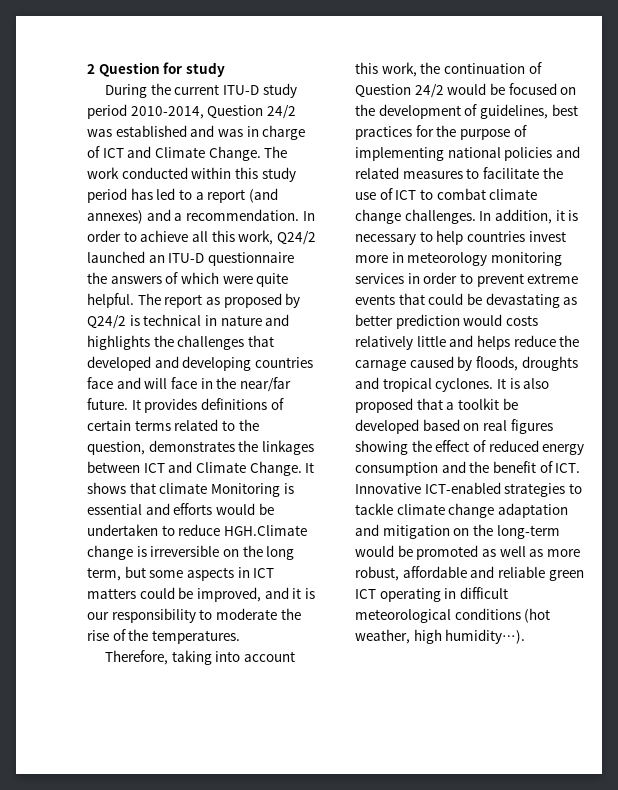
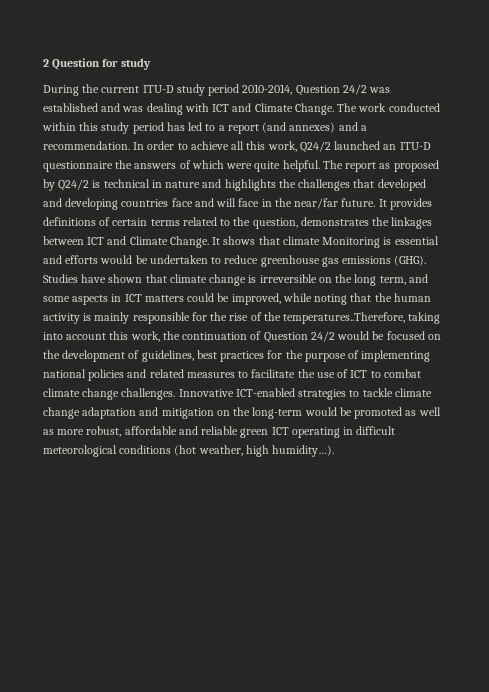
- During the current ITU-D study period 2010-2014, Question 24/2 was established and was in charge of ICT and Climate Change.
+ During the current ITU-D study period 2010-2014, Question 24/2 was established and was dealing with ICT and Climate Change.
- It shows that climate Monitoring is essential and efforts would be undertaken to reduce HGH.Climate change is irreversible on the long term, but some aspects in ICT matters could be improved, and it is our responsibility to moderate the rise of the temperatures.
- Therefore, taking into account this work, the continuation of Question 24/2 would be focused on the development of guidelines, best practices for the purpose of implementing national policies and related measures to facilitate the use of ICT to combat climate change challenges.
+ It shows that climate Monitoring is essential and efforts would be undertaken to reduce greenhouse gas emissions (GHG). Studies have shown that climate change is irreversible on the long term, and some aspects in ICT matters could be improved, while noting that the human activity is mainly responsible for the rise of the temperatures..Therefore, taking into account this work, the continuation of Question 24/2 would be focused on the development of guidelines, best practices for the purpose of implementing national policies and related measures to facilitate the use of ICT to combat climate change challenges.
- In addition, it is necessary to help countries invest more in meteorology monitoring services in order to prevent extreme events that could be devastating as better prediction would costs relatively little and helps reduce the carnage caused by floods, droughts and tropical cyclones. It is also proposed that a toolkit be developed based on real figures showing the effect of reduced energy consumption and the benefit of ICT. Innovative ICT-enabled strategies to tackle climate change adaptation and mitigation on the long-term would be promoted as well as more robust, affordable and reliable green ICT operating in difficult meteorological conditions (hot weather, high humidity…).
+ Innovative ICT-enabled strategies to tackle climate change adaptation and mitigation on the long-term would be promoted as well as more robust, affordable and reliable green ICT operating in difficult meteorological conditions (hot weather, high humidity…).

